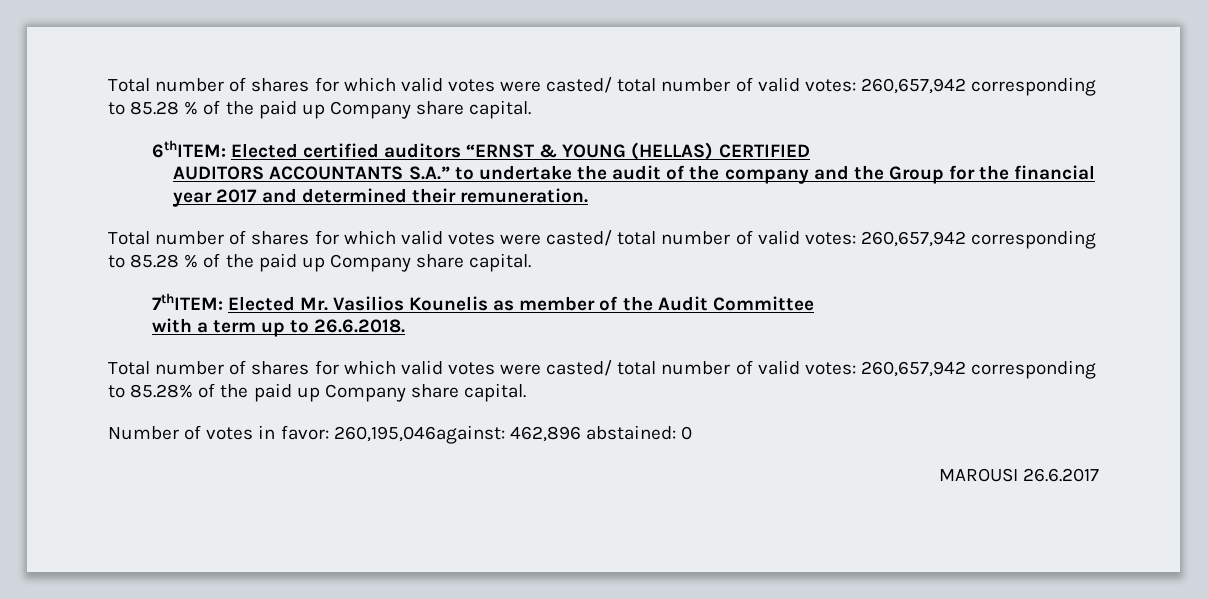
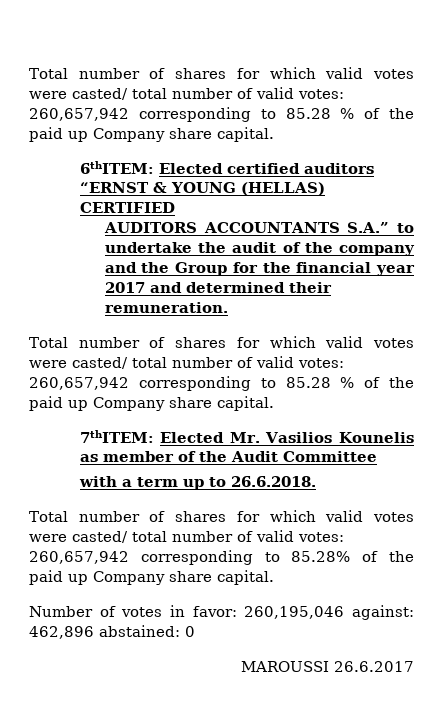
- Number of votes in favor: 260,195,046against: 462,896 abstained: 0
+ Number of votes in favor: 260,195,046 against: 462,896 abstained: 0
- MAROUSI 26.6.2017
+ MAROUSSI 26.6.2017

